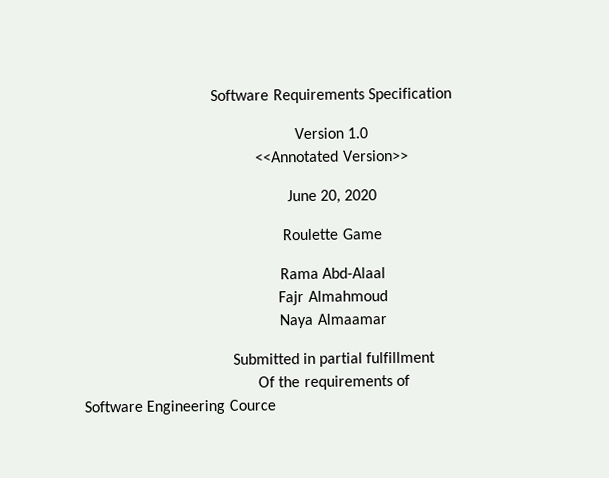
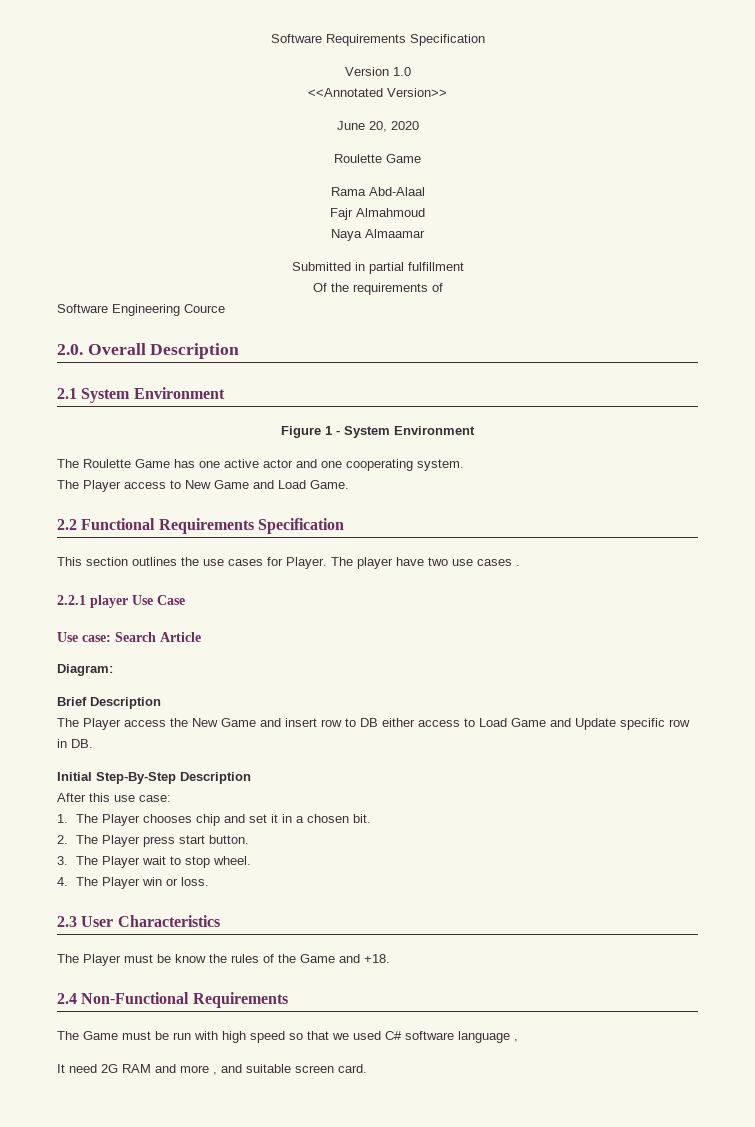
+ 2.0. Overall Description
+ 2.1 System Environment
+ Figure 1 - System Environment
+ The Roulette Game has one active actor and one cooperating system.
+ The Player access to New Game and Load Game.
+ 2.2 Functional Requirements Specification
+ This section outlines the use cases for Player. The player have two use cases .
+ 2.2.1 player Use Case
+ Use case: Search Article
+ Diagram:
+ Brief Description
+ The Player access the New Game and insert row to DB either access to Load Game and Update specific row in DB.
+ Initial Step-By-Step Description
+ After this use case:
+ 1. The Player chooses chip and set it in a chosen bit.
+ 2. The Player press start button.
+ 3. The Player wait to stop wheel.
+ 4. The Player win or loss.
+ 2.3 User Characteristics
+ The Player must be know the rules of the Game and +18.
+ 2.4 Non-Functional Requirements
+ The Game must be run with high speed so that we used C# software language ,
+ It need 2G RAM and more , and suitable screen card.

